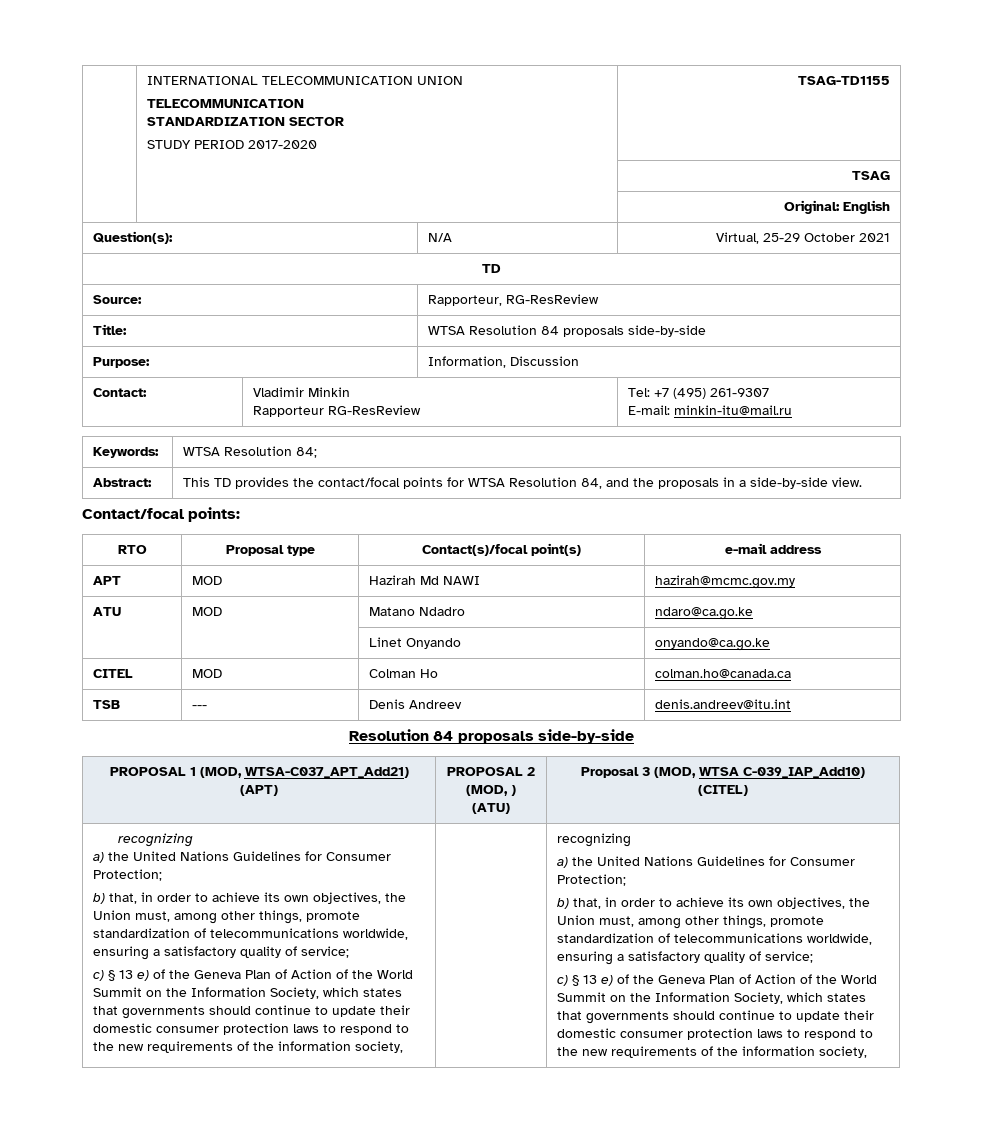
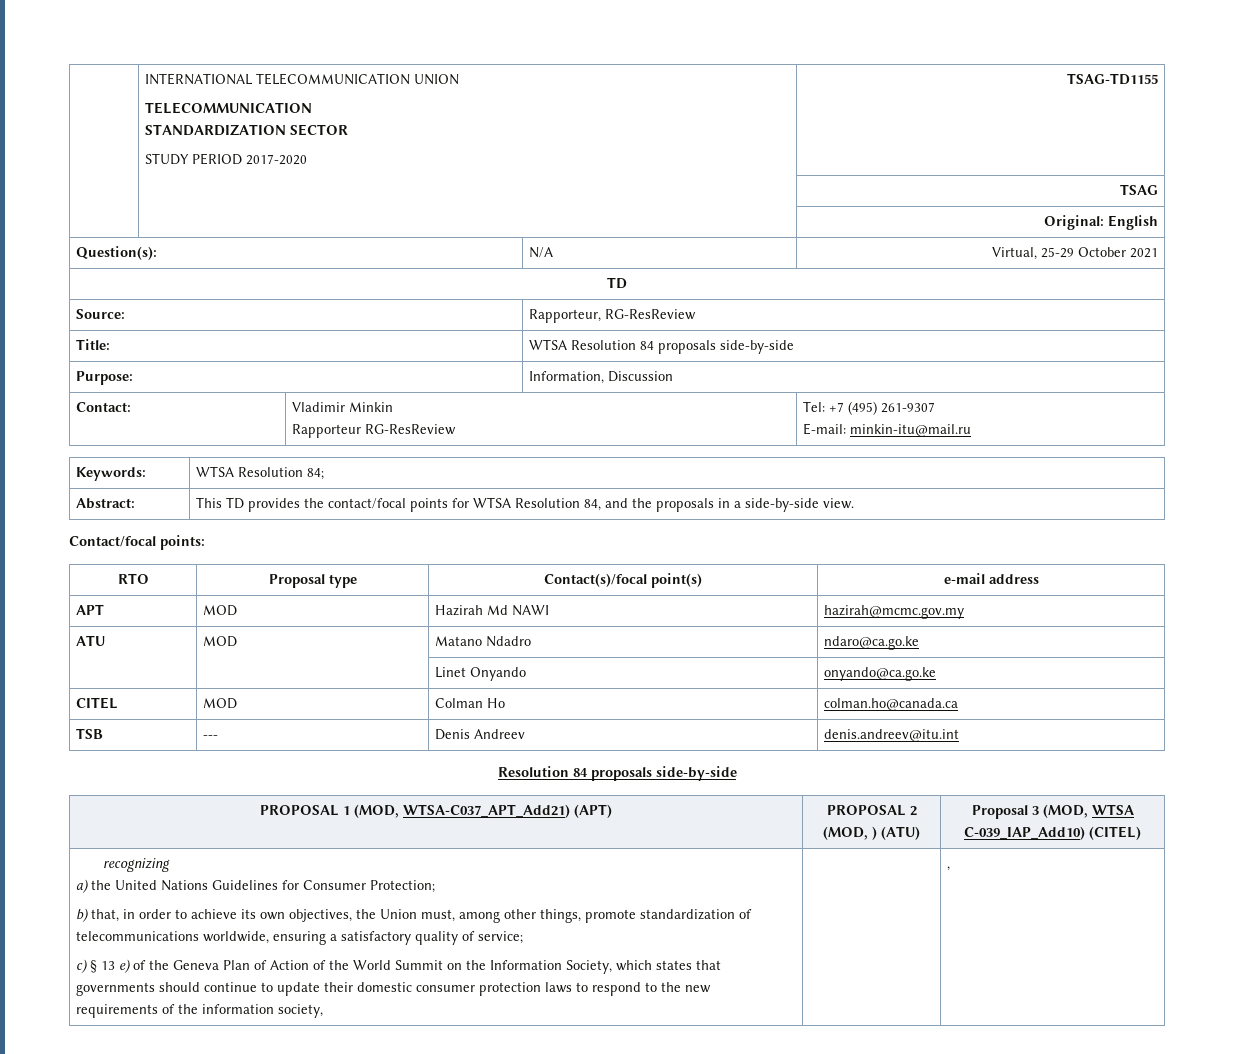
- c) § 13 e) of the Geneva Plan of Action of the World Summit on the Information Society, which states that governments should continue to update their domestic consumer protection laws to respond to the new requirements of the information society, | | recognizing
- a) the United Nations Guidelines for Consumer Protection;
- b) that, in order to achieve its own objectives, the Union must, among other things, promote standardization of telecommunications worldwide, ensuring a satisfactory quality of service;
- c) § 13 e) of the Geneva Plan of Action of the World Summit on the Information Society, which states that governments should continue to update their domestic consumer protection laws to respond to the new requirements of the information society,
+ c) § 13 e) of the Geneva Plan of Action of the World Summit on the Information Society, which states that governments should continue to update their domestic consumer protection laws to respond to the new requirements of the information society, | | ,

